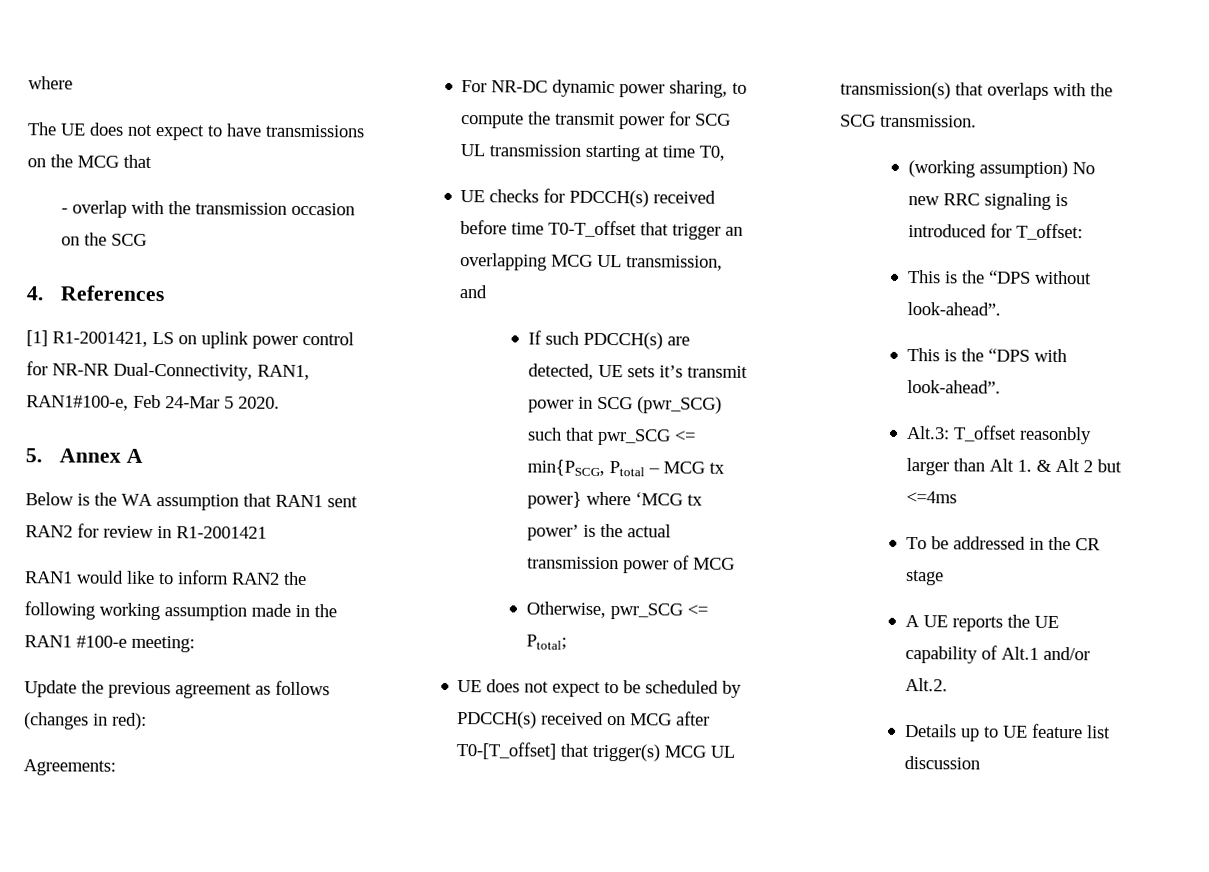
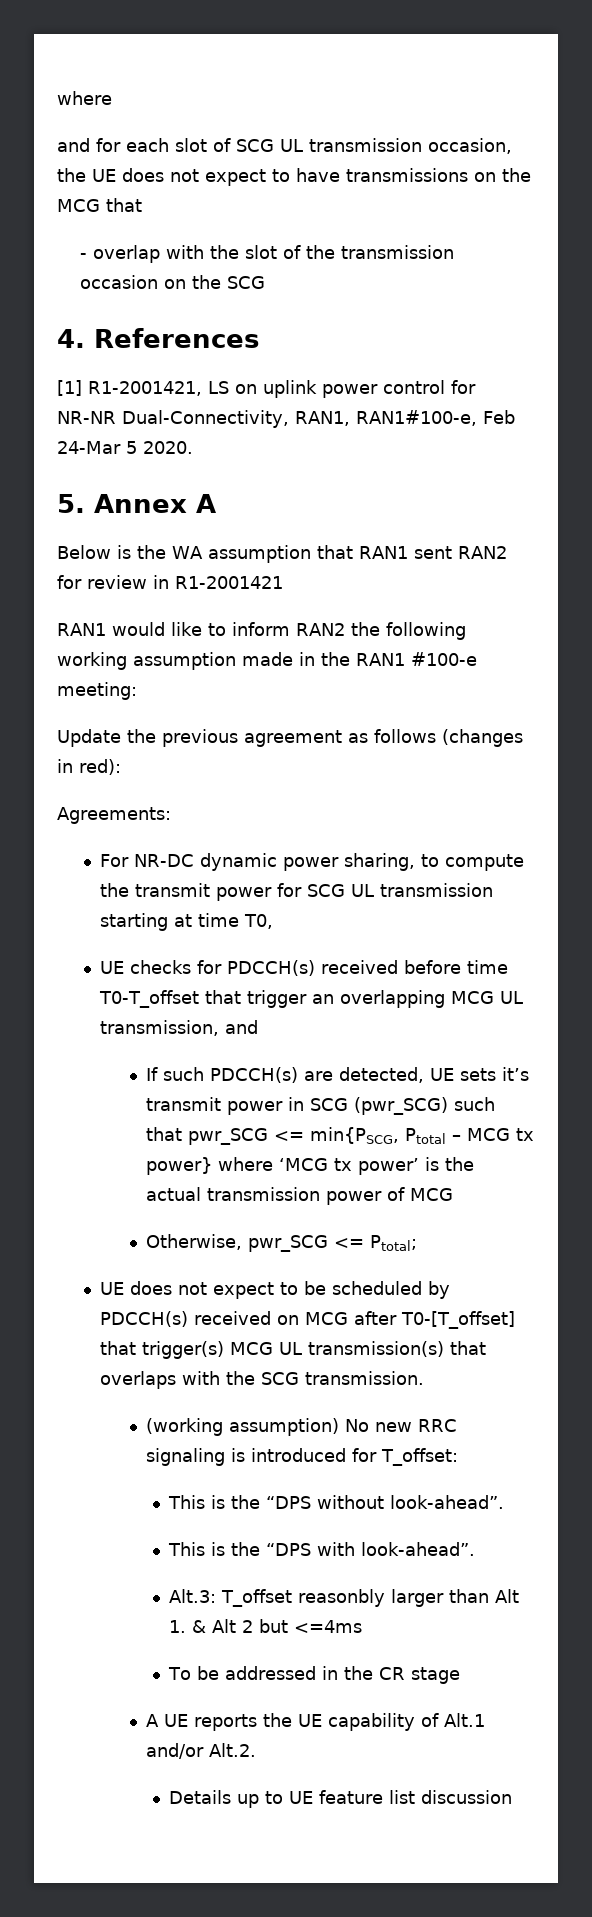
- The UE does not expect to have transmissions on the MCG that
+ and for each slot of SCG UL transmission occasion, the UE does not expect to have transmissions on the MCG that
- - overlap with the transmission occasion on the SCG
+ - overlap with the slot of the transmission occasion on the SCG

